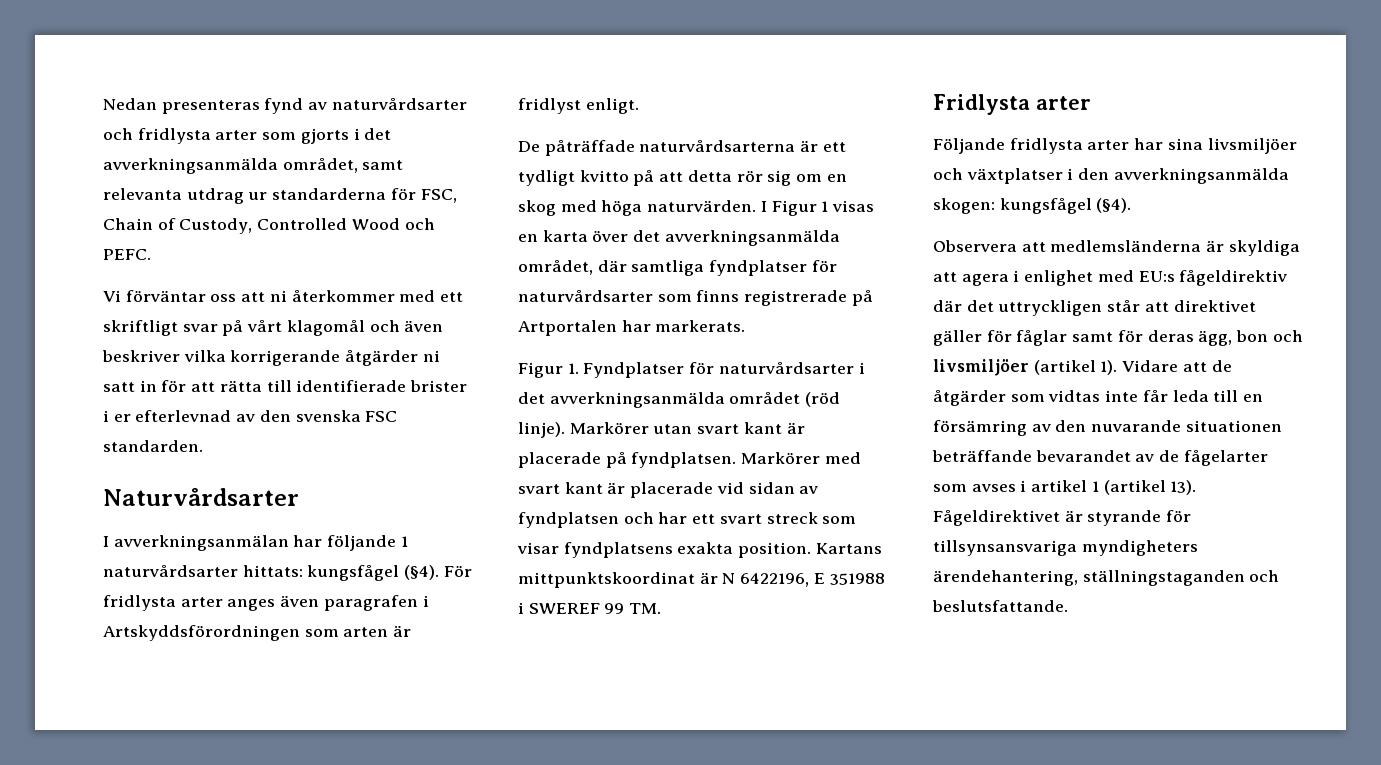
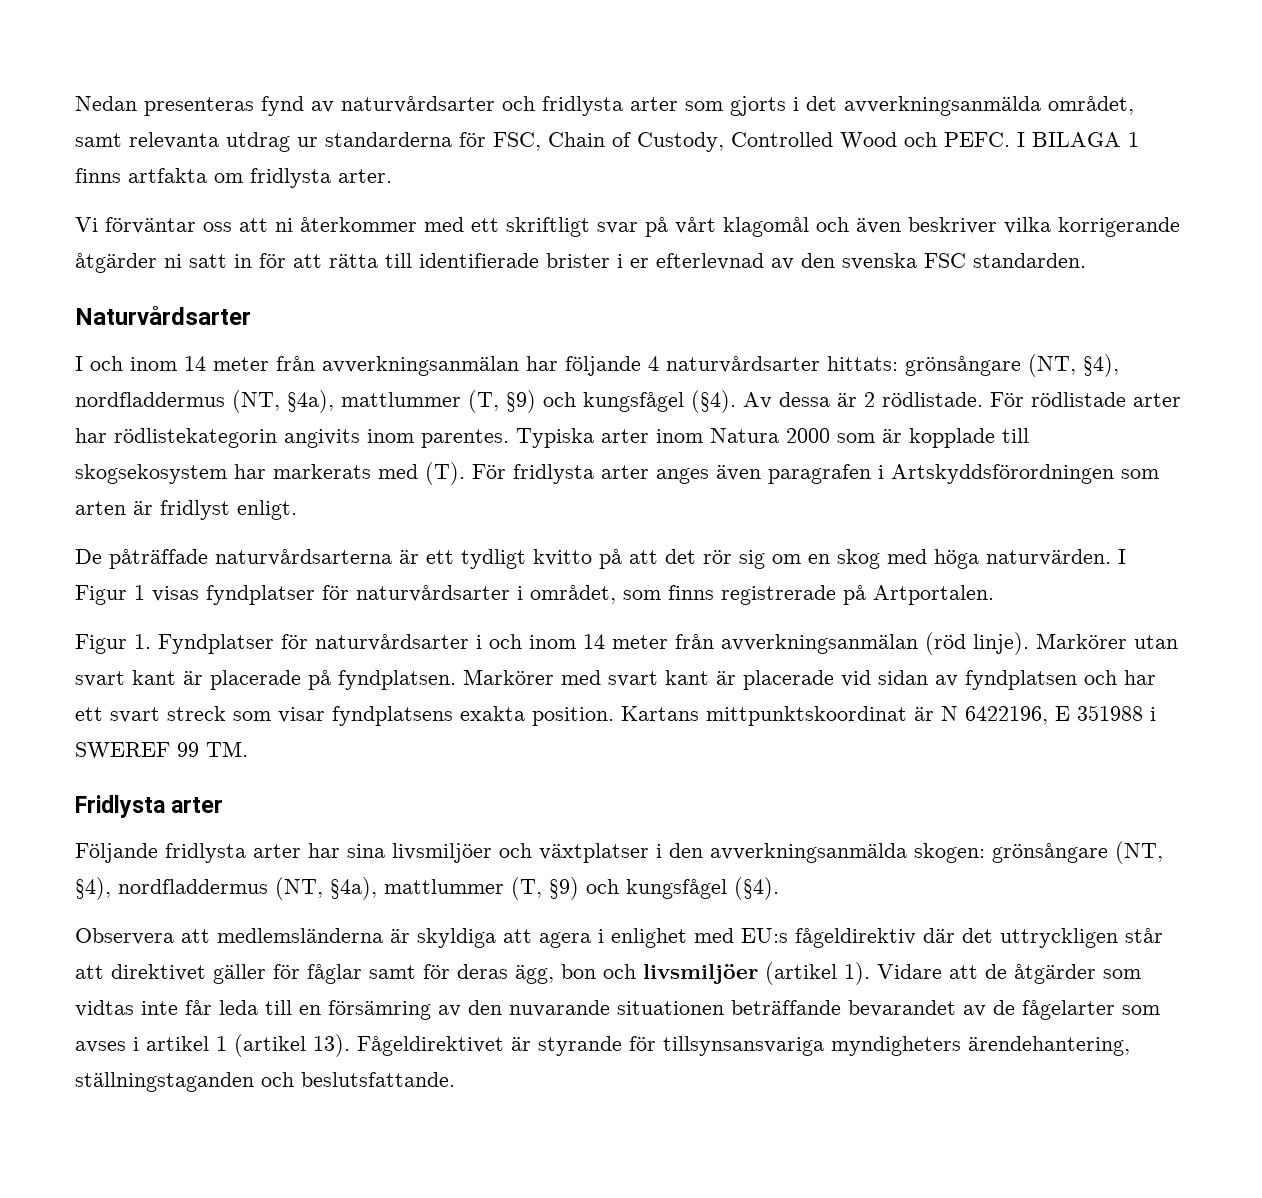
+ I BILAGA 1 finns artfakta om fridlysta arter.
- I avverkningsanmälan har följande 1 naturvårdsarter hittats: kungsfågel (§4). För fridlysta arter anges även paragrafen i Artskyddsförordningen som arten är fridlyst enligt.
+ I och inom 14 meter från avverkningsanmälan har följande 4 naturvårdsarter hittats: grönsångare (NT, §4), nordfladdermus (NT, §4a), mattlummer (T, §9) och kungsfågel (§4). Av dessa är 2 rödlistade. För rödlistade arter har rödlistekategorin angivits inom parentes. Typiska arter inom Natura 2000 som är kopplade till skogsekosystem har markerats med (T). För fridlysta arter anges även paragrafen i Artskyddsförordningen som arten är fridlyst enligt.
- De påträffade naturvårdsarterna är ett tydligt kvitto på att detta rör sig om en skog med höga naturvärden.
+ De påträffade naturvårdsarterna är ett tydligt kvitto på att det rör sig om en skog med höga naturvärden.
- I Figur 1 visas en karta över det avverkningsanmälda området, där samtliga fyndplatser för naturvårdsarter som finns registrerade på Artportalen har markerats.
+ I Figur 1 visas fyndplatser för naturvårdsarter i området, som finns registrerade på Artportalen.
- Figur 1. Fyndplatser för naturvårdsarter i det avverkningsanmälda området (röd linje).
+ Figur 1. Fyndplatser för naturvårdsarter i och inom 14 meter från avverkningsanmälan (röd linje).
- Följande fridlysta arter har sina livsmiljöer och växtplatser i den avverkningsanmälda skogen: kungsfågel (§4).
+ Följande fridlysta arter har sina livsmiljöer och växtplatser i den avverkningsanmälda skogen: grönsångare (NT, §4), nordfladdermus (NT, §4a), mattlummer (T, §9) och kungsfågel (§4).

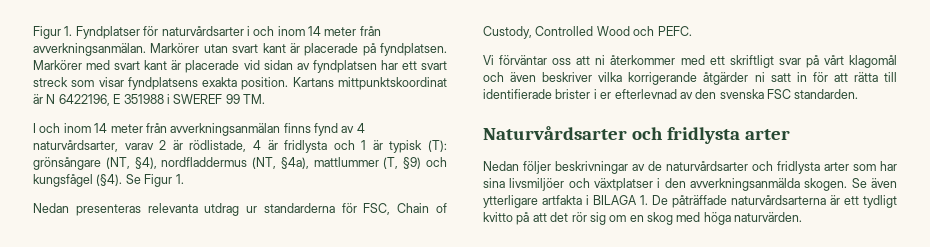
- Nedan presenteras fynd av naturvårdsarter och fridlysta arter som gjorts i det avverkningsanmälda området, samt relevanta utdrag ur standarderna för FSC, Chain of Custody, Controlled Wood och PEFC. I BILAGA 1 finns artfakta om fridlysta arter.
+ Figur 1. Fyndplatser för naturvårdsarter i och inom 14 meter från avverkningsanmälan. Markörer utan svart kant är placerade på fyndplatsen. Markörer med svart kant är placerade vid sidan av fyndplatsen har ett svart streck som visar fyndplatsens exakta position. Kartans mittpunktskoordinat är N 6422196, E 351988 i SWEREF 99 TM.
+ I och inom 14 meter från avverkningsanmälan finns fynd av 4 naturvårdsarter, varav 2 är rödlistade, 4 är fridlysta och 1 är typisk (T): grönsångare (NT, §4), nordfladdermus (NT, §4a), mattlummer (T, §9) och kungsfågel (§4). Se Figur 1.
+ Nedan presenteras relevanta utdrag ur standarderna för FSC, Chain of Custody, Controlled Wood och PEFC.
- Naturvårdsarter
- I och inom 14 meter från avverkningsanmälan har följande 4 naturvårdsarter hittats: grönsångare (NT, §4), nordfladdermus (NT, §4a), mattlummer (T, §9) och kungsfågel (§4). Av dessa är 2 rödlistade. För rödlistade arter har rödlistekategorin angivits inom parentes. Typiska arter inom Natura 2000 som är kopplade till skogsekosystem har markerats med (T). För fridlysta arter anges även paragrafen i Artskyddsförordningen som arten är fridlyst enligt.
- De påträffade naturvårdsarterna är ett tydligt kvitto på att det rör sig om en skog med höga naturvärden. I Figur 1 visas fyndplatser för naturvårdsarter i området, som finns registrerade på Artportalen.
- Figur 1. Fyndplatser för naturvårdsarter i och inom 14 meter från avverkningsanmälan (röd linje). Markörer utan svart kant är placerade på fyndplatsen. Markörer med svart kant är placerade vid sidan av fyndplatsen och har ett svart streck som visar fyndplatsens exakta position. Kartans mittpunktskoordinat är N 6422196, E 351988 i SWEREF 99 TM.
- Fridlysta arter
- Följande fridlysta arter har sina livsmiljöer och växtplatser i den avverkningsanmälda skogen: grönsångare (NT, §4), nordfladdermus (NT, §4a), mattlummer (T, §9) och kungsfågel (§4).
- Observera att medlemsländerna är skyldiga att agera i enlighet med EU:s fågeldirektiv där det uttryckligen står att direktivet gäller för fåglar samt för deras ägg, bon och livsmiljöer (artikel 1). Vidare att de åtgärder som vidtas inte får leda till en försämring av den nuvarande situationen beträffande bevarandet av de fågelarter som avses i artikel 1 (artikel 13). Fågeldirektivet är styrande för tillsynsansvariga myndigheters ärendehantering, ställningstaganden och beslutsfattande.
+ Naturvårdsarter och fridlysta arter
+ Nedan följer beskrivningar av de naturvårdsarter och fridlysta arter som har sina livsmiljöer och växtplatser i den avverkningsanmälda skogen. Se även ytterligare artfakta i BILAGA 1. De påträffade naturvårdsarterna är ett tydligt kvitto på att det rör sig om en skog med höga naturvärden.

